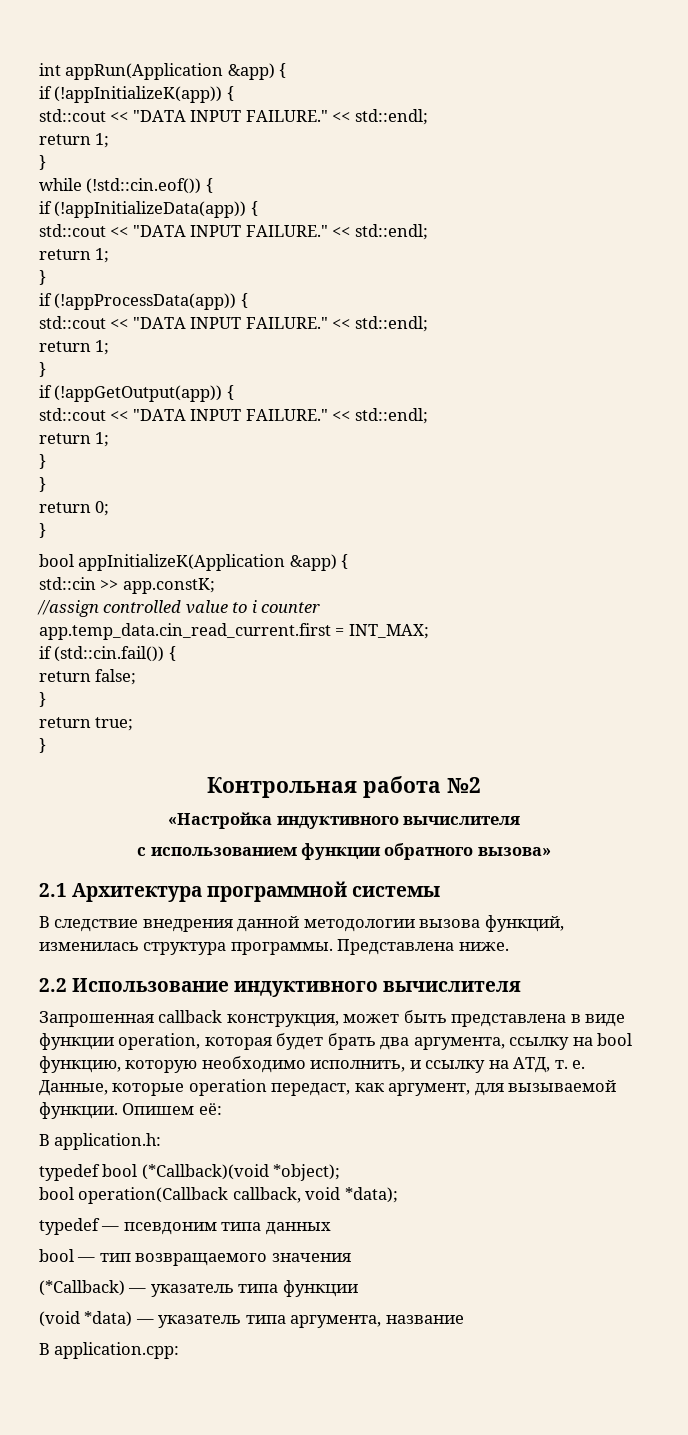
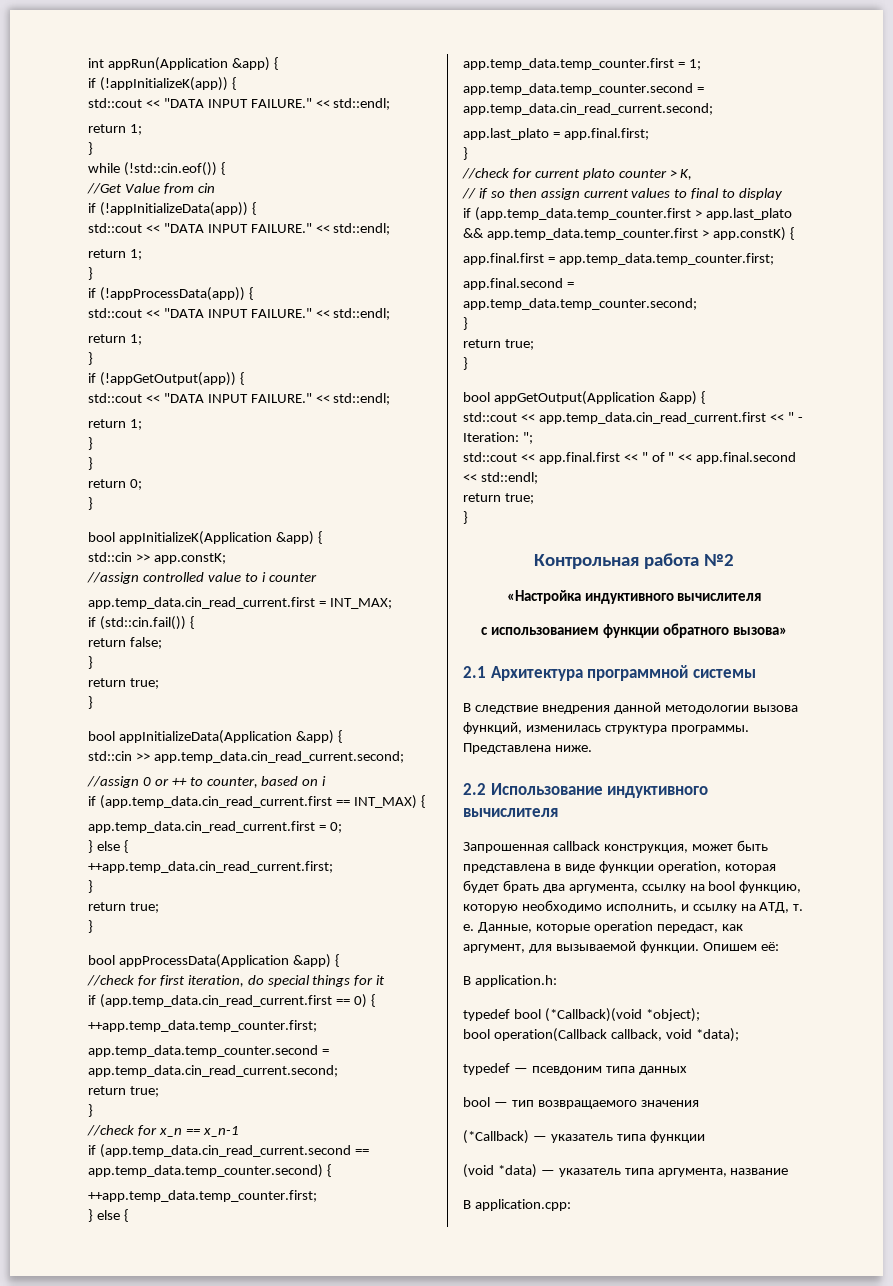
+ //Get Value from cin
+ bool appInitializeData(Application &app) {
+ std::cin >> app.temp_data.cin_read_current.second;
+ //assign 0 or ++ to counter, based on i
+ if (app.temp_data.cin_read_current.first == INT_MAX) {
+ app.temp_data.cin_read_current.first = 0;
+ } else {
+ ++app.temp_data.cin_read_current.first;
+ }
+ return true;
+ }
+ bool appProcessData(Application &app) {
+ //check for first iteration, do special things for it
+ if (app.temp_data.cin_read_current.first == 0) {
+ ++app.temp_data.temp_counter.first;
+ app.temp_data.temp_counter.second = app.temp_data.cin_read_current.second;
+ return true;
+ }
+ //check for x_n == x_n-1
+ if (app.temp_data.cin_read_current.second == app.temp_data.temp_counter.second) {
+ ++app.temp_data.temp_counter.first;
+ } else {
+ app.temp_data.temp_counter.first = 1;
+ app.temp_data.temp_counter.second = app.temp_data.cin_read_current.second;
+ app.last_plato = app.final.first;
+ }
+ //check for current plato counter > K,
+ // if so then assign current values to final to display
+ if (app.temp_data.temp_counter.first > app.last_plato && app.temp_data.temp_counter.first > app.constK) {
+ app.final.first = app.temp_data.temp_counter.first;
+ app.final.second = app.temp_data.temp_counter.second;
+ }
+ return true;
+ }
+ bool appGetOutput(Application &app) {
+ std::cout << app.temp_data.cin_read_current.first << " - Iteration: ";
+ std::cout << app.final.first << " of " << app.final.second << std::endl;
+ return true;
+ }

